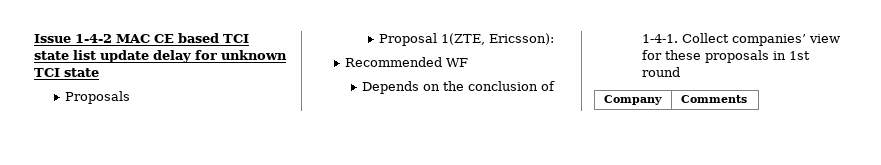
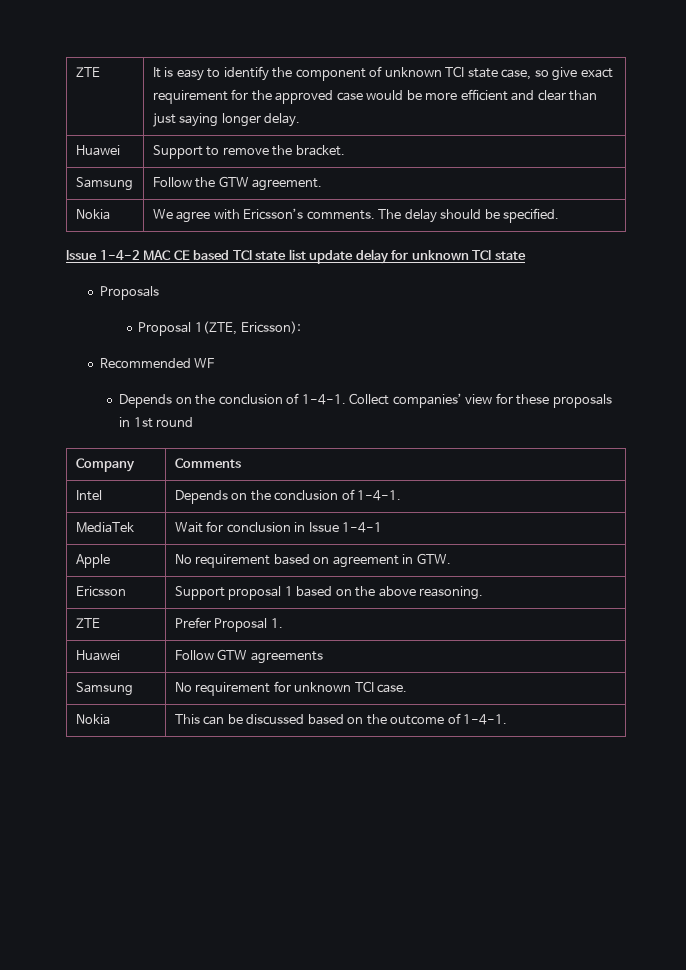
+ ZTE | It is easy to identify the component of unknown TCI state case, so give exact requirement for the approved case would be more efficient and clear than just saying longer delay.
+ Huawei | Support to remove the bracket.
+ Samsung | Follow the GTW agreement.
+ Nokia | We agree with Ericsson’s comments. The delay should be specified.
+ Intel | Depends on the conclusion of 1-4-1.
+ MediaTek | Wait for conclusion in Issue 1-4-1
+ Apple | No requirement based on agreement in GTW.
+ Ericsson | Support proposal 1 based on the above reasoning.
+ ZTE | Prefer Proposal 1.
+ Huawei | Follow GTW agreements
+ Samsung | No requirement for unknown TCI case.
+ Nokia | This can be discussed based on the outcome of 1-4-1.

